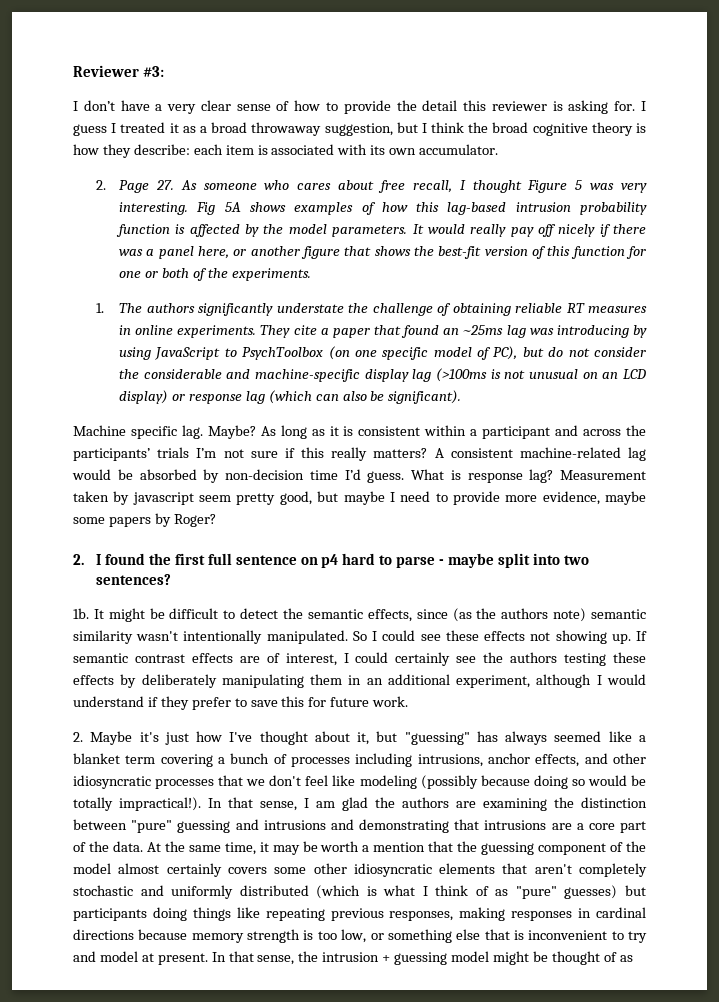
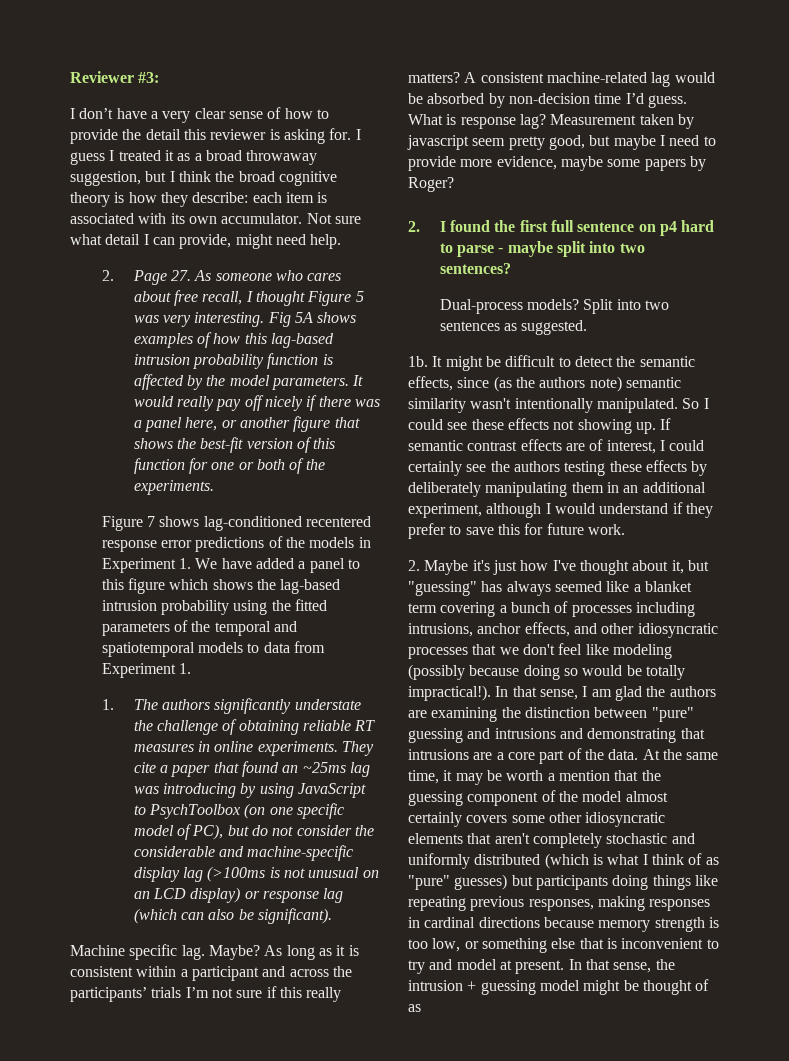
+ Not sure what detail I can provide, might need help.
+ Figure 7 shows lag-conditioned recentered response error predictions of the models in Experiment 1. We have added a panel to this figure which shows the lag-based intrusion probability using the fitted parameters of the temporal and spatiotemporal models to data from Experiment 1.
+ Dual-process models? Split into two sentences as suggested.

